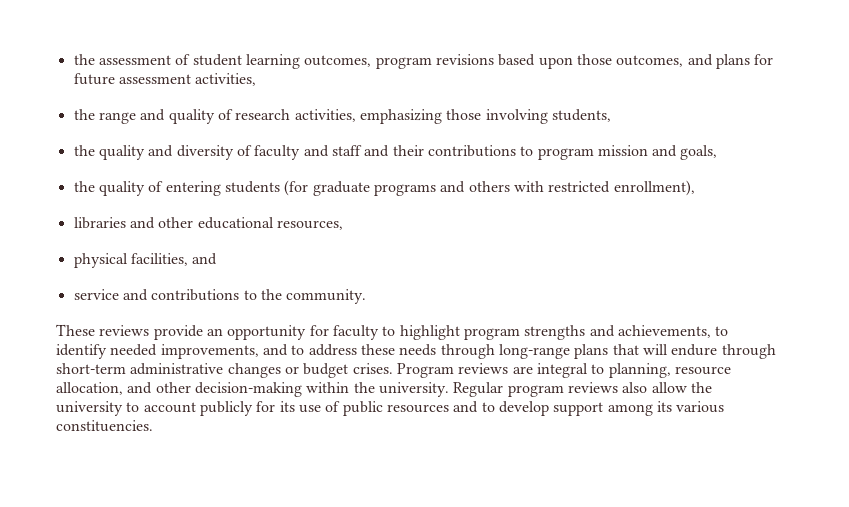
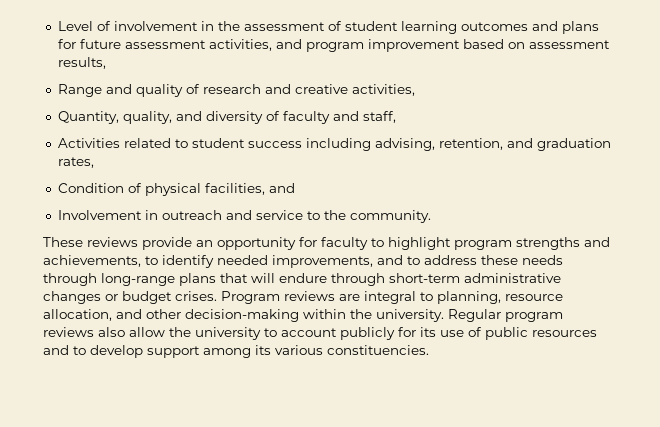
- the assessment of student learning outcomes, program revisions based upon those outcomes, and plans for future assessment activities,
- the range and quality of research activities, emphasizing those involving students,
- the quality and diversity of faculty and staff and their contributions to program mission and goals,
- the quality of entering students (for graduate programs and others with restricted enrollment),
- libraries and other educational resources,
- physical facilities, and
- service and contributions to the community.
+ Level of involvement in the assessment of student learning outcomes and plans for future assessment activities, and program improvement based on assessment results,
+ Range and quality of research and creative activities,
+ Quantity, quality, and diversity of faculty and staff,
+ Activities related to student success including advising, retention, and graduation rates,
+ Condition of physical facilities, and
+ Involvement in outreach and service to the community.

